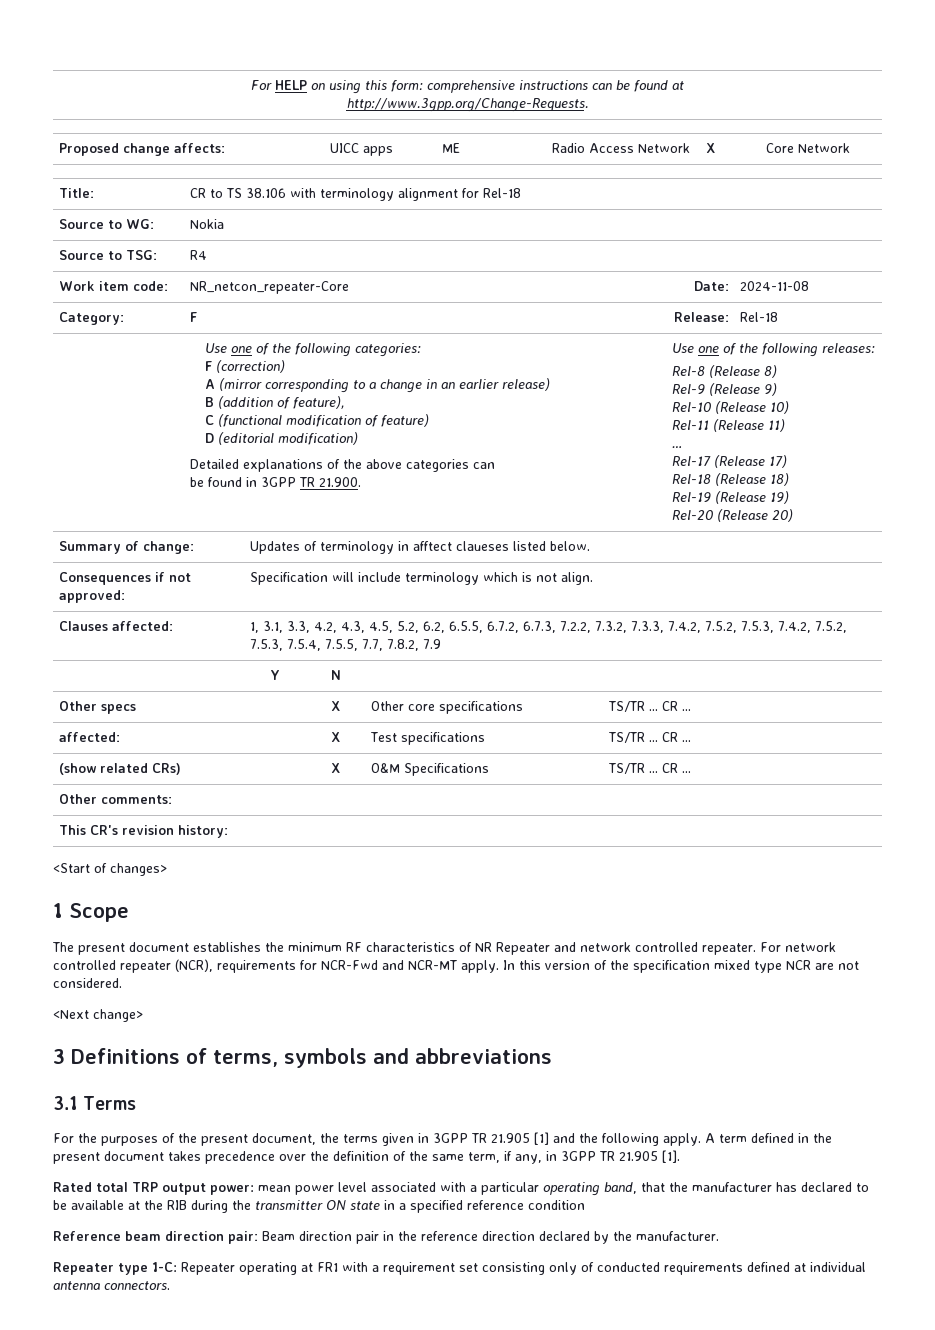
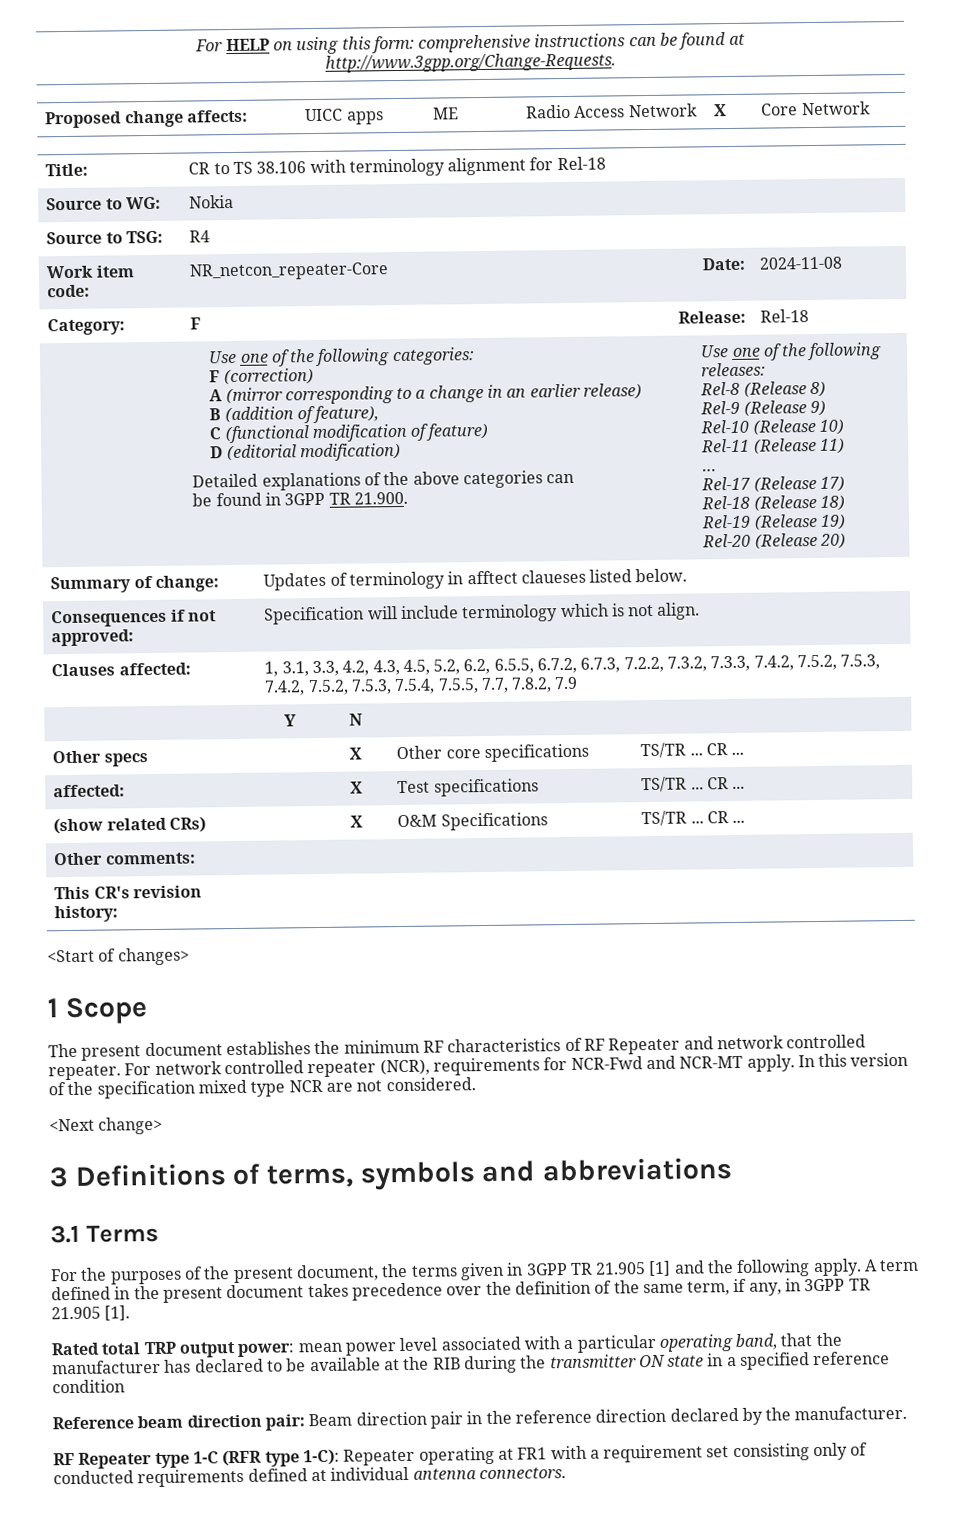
- The present document establishes the minimum RF characteristics of NR Repeater and network controlled repeater.
+ The present document establishes the minimum RF characteristics of RF Repeater and network controlled repeater.
- Repeater type 1-C: Repeater operating at FR1 with a requirement set consisting only of conducted requirements defined at individual antenna connectors.
+ RF Repeater type 1-C (RFR type 1-C): Repeater operating at FR1 with a requirement set consisting only of conducted requirements defined at individual antenna connectors.

